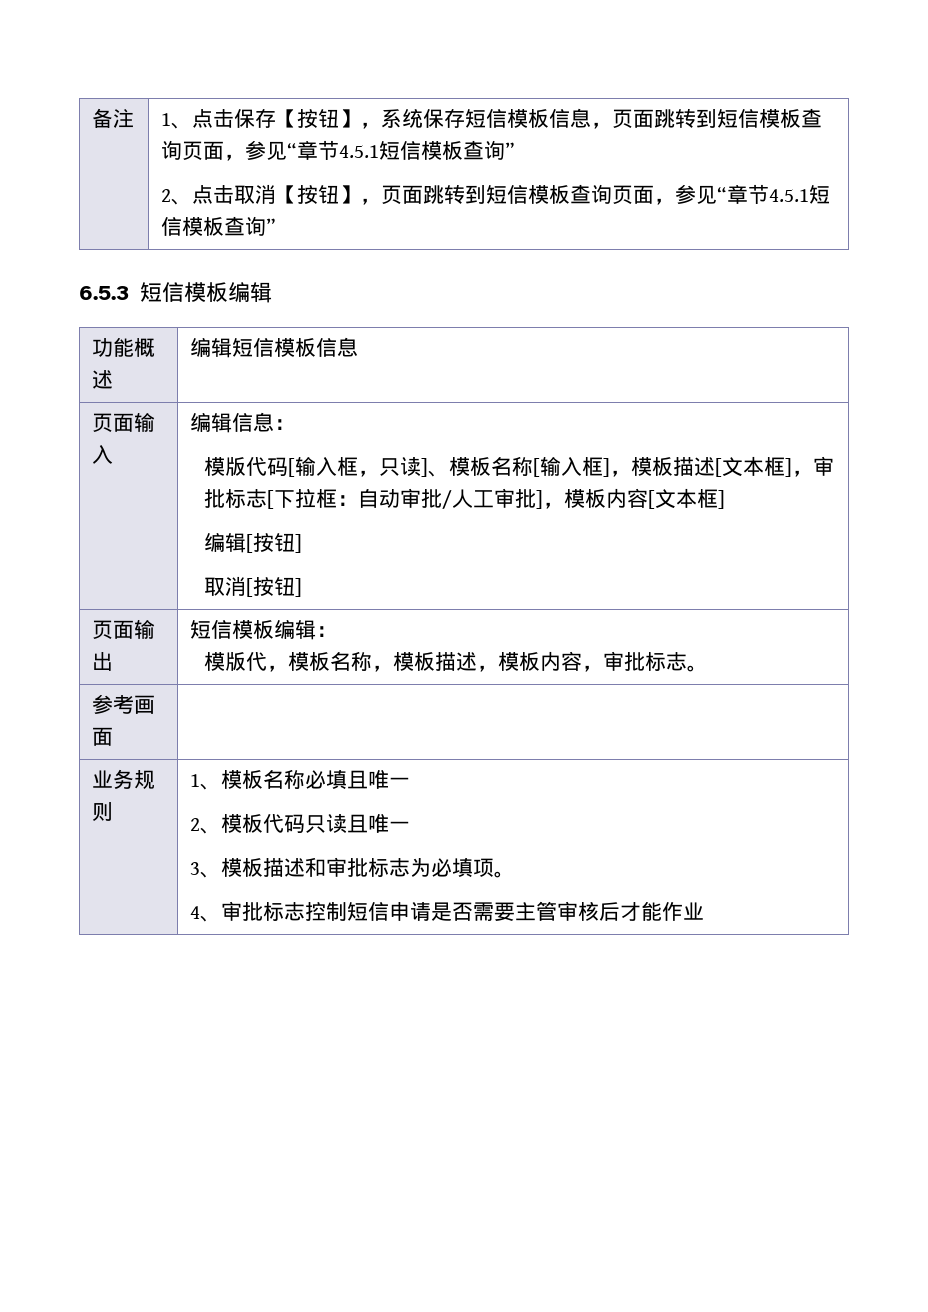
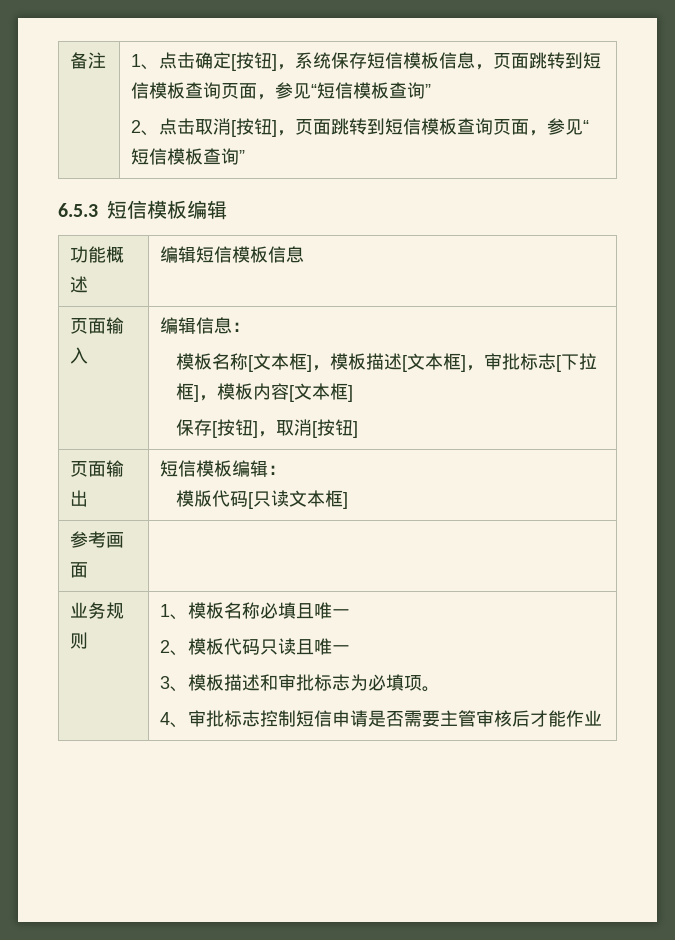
- 1、点击保存【按钮】，系统保存短信模板信息，页面跳转到短信模板查询页面，参见“章节4.5.1短信模板查询”
+ 1、点击确定[按钮]，系统保存短信模板信息，页面跳转到短信模板查询页面，参见“短信模板查询”
- 2、点击取消【按钮】，页面跳转到短信模板查询页面，参见“章节4.5.1短信模板查询”
+ 2、点击取消[按钮]，页面跳转到短信模板查询页面，参见“短信模板查询”
- 模版代码[输入框，只读]、模板名称[输入框]，模板描述[文本框]，审批标志[下拉框：自动审批/人工审批]，模板内容[文本框]
+ 模板名称[文本框]，模板描述[文本框]，审批标志[下拉框]，模板内容[文本框]
- 编辑[按钮]
- 取消[按钮]
+ 保存[按钮]，取消[按钮]
  页面输出 | 短信模板编辑：
- 模版代，模板名称，模板描述，模板内容，审批标志。
+ 模版代码[只读文本框]

